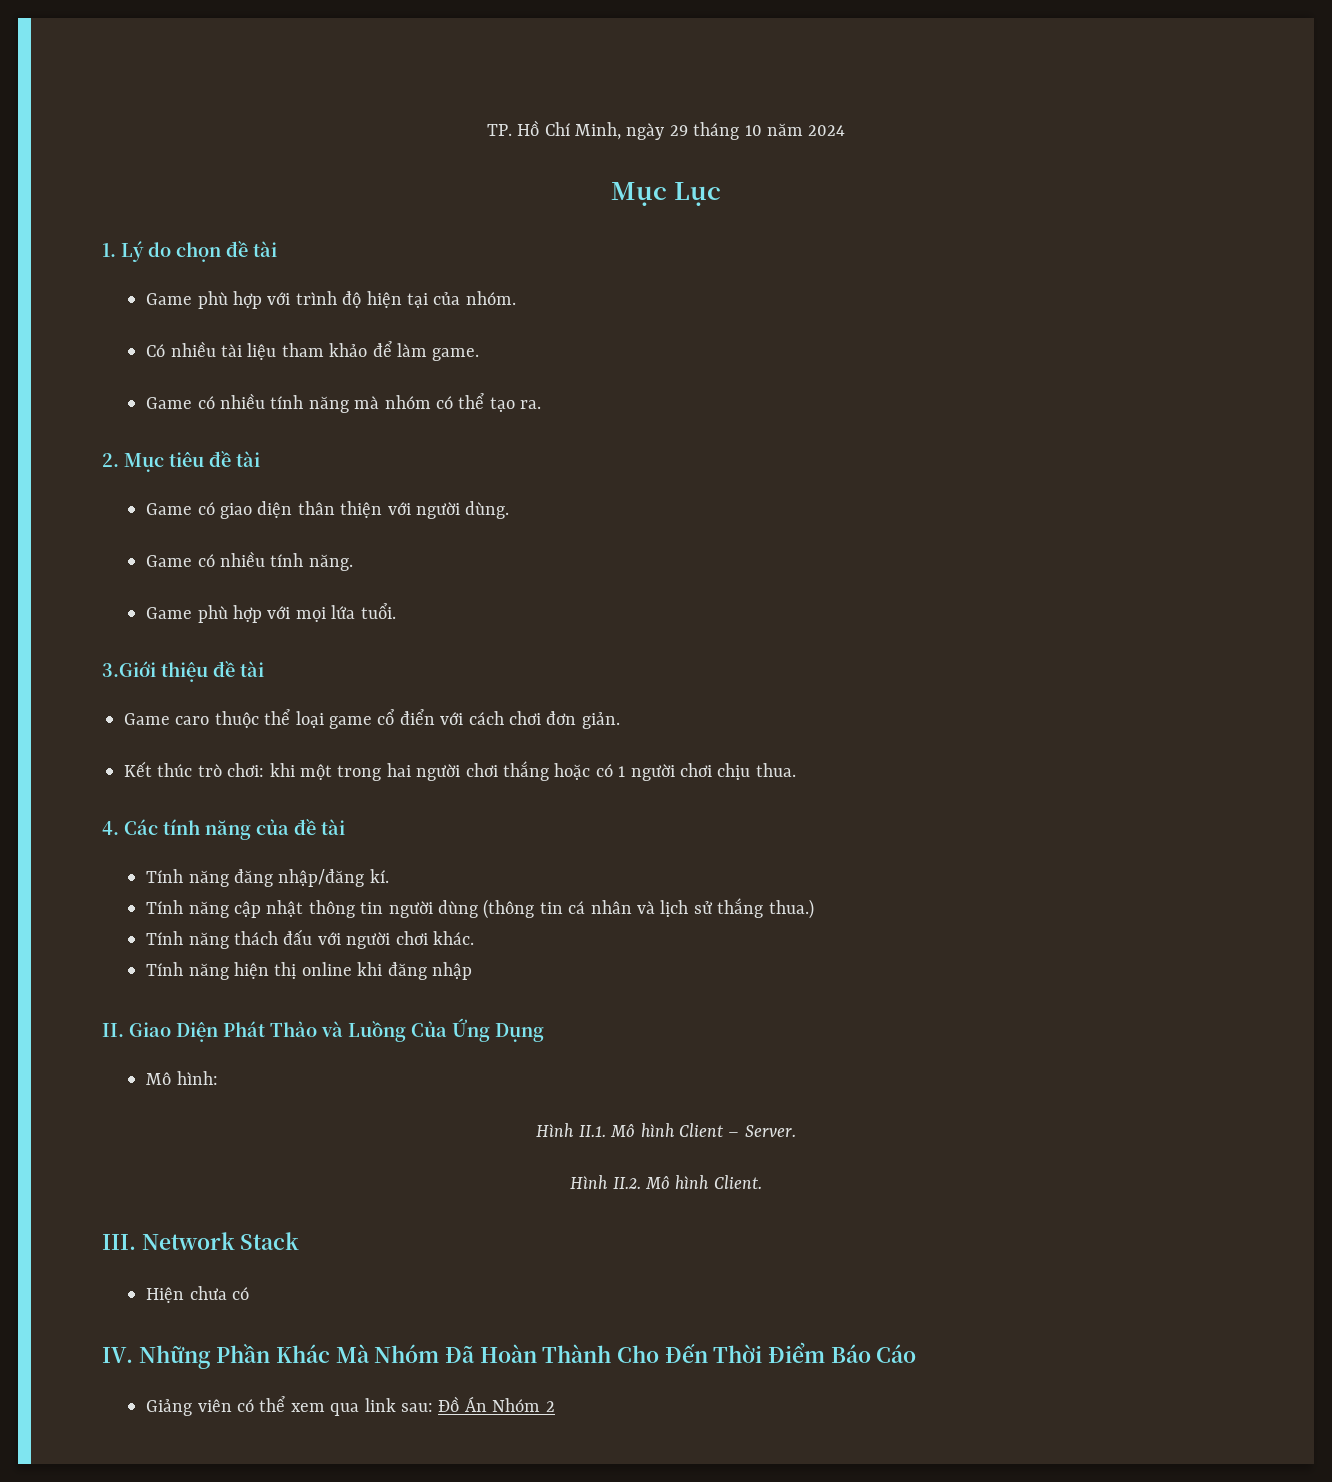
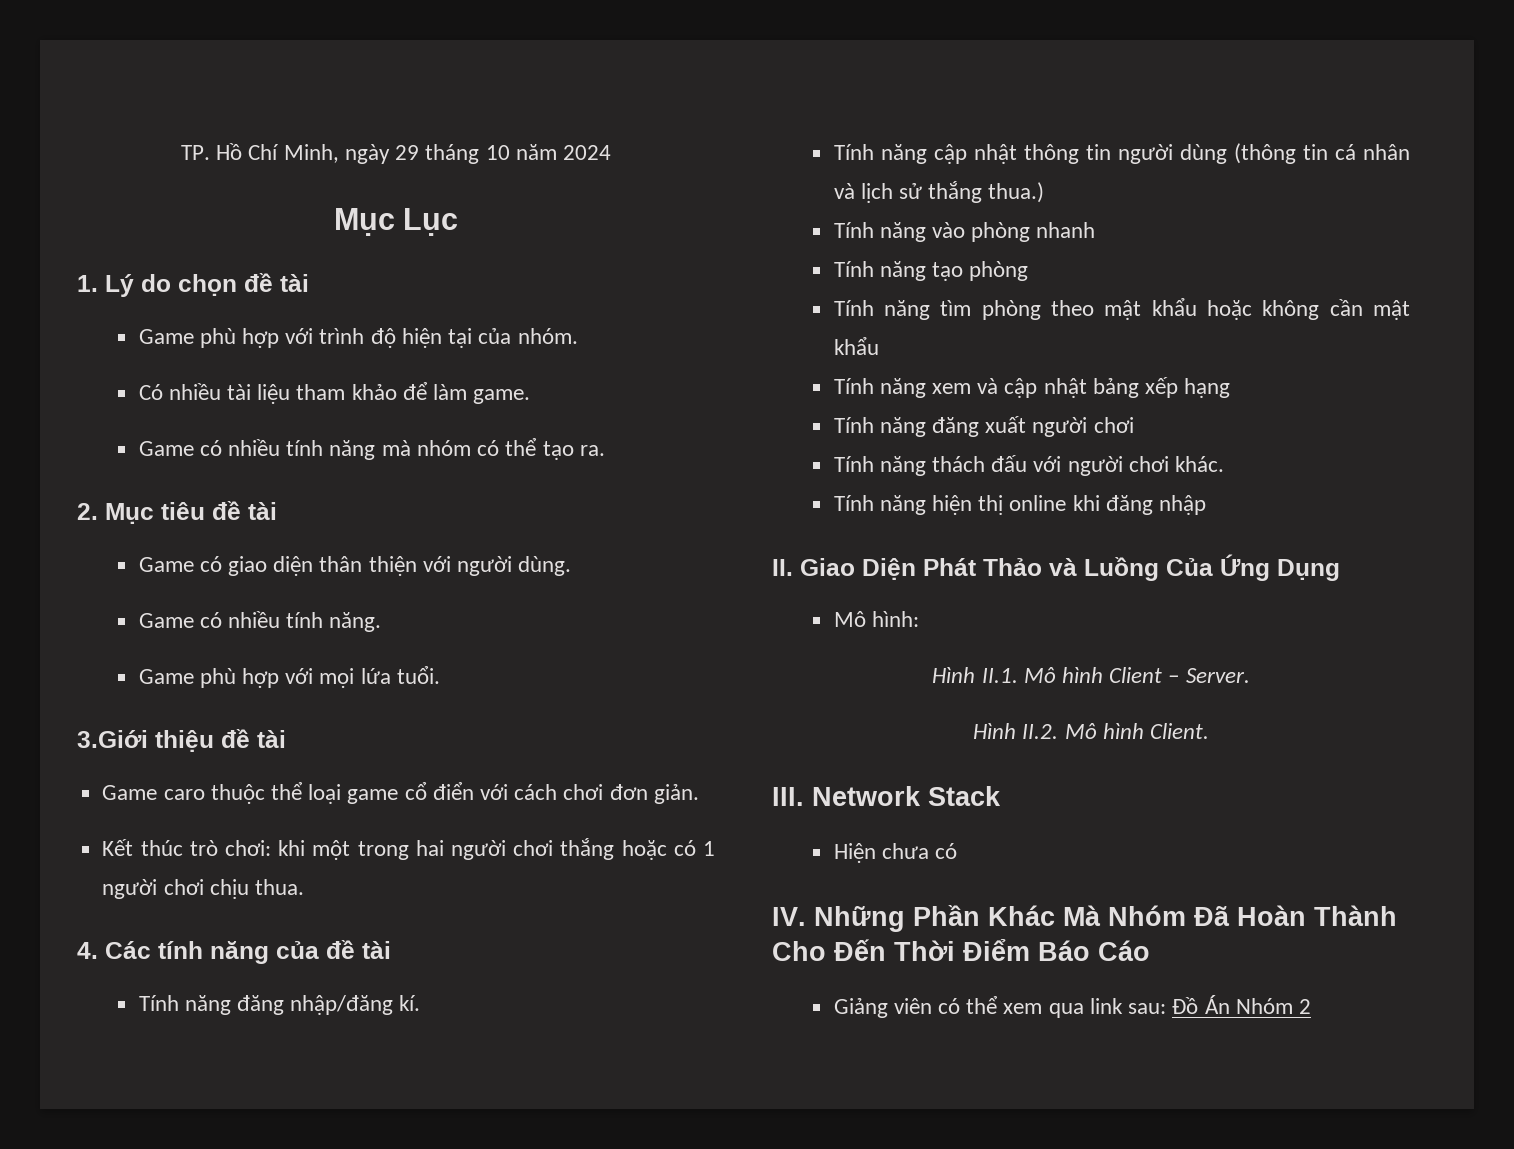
+ Tính năng vào phòng nhanh
+ Tính năng tạo phòng
+ Tính năng tìm phòng theo mật khẩu hoặc không cần mật khẩu
+ Tính năng xem và cập nhật bảng xếp hạng
+ Tính năng đăng xuất người chơi

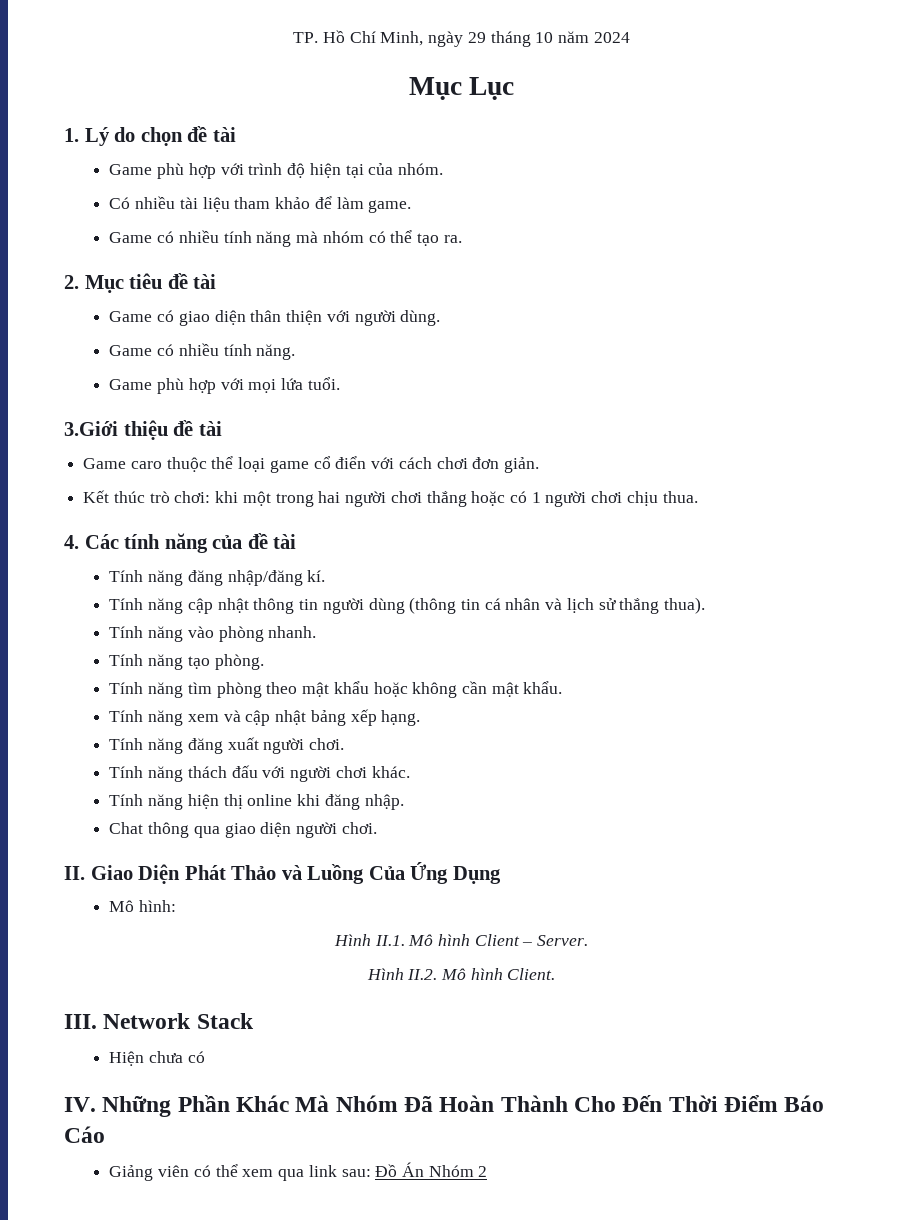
- Tính năng cập nhật thông tin người dùng (thông tin cá nhân và lịch sử thắng thua.)
+ Tính năng cập nhật thông tin người dùng (thông tin cá nhân và lịch sử thắng thua).
- Tính năng vào phòng nhanh
+ Tính năng vào phòng nhanh.
- Tính năng tạo phòng
+ Tính năng tạo phòng.
- Tính năng tìm phòng theo mật khẩu hoặc không cần mật khẩu
+ Tính năng tìm phòng theo mật khẩu hoặc không cần mật khẩu.
- Tính năng xem và cập nhật bảng xếp hạng
+ Tính năng xem và cập nhật bảng xếp hạng.
- Tính năng đăng xuất người chơi
+ Tính năng đăng xuất người chơi.
- Tính năng hiện thị online khi đăng nhập
+ Tính năng hiện thị online khi đăng nhập.
+ Chat thông qua giao diện người chơi.

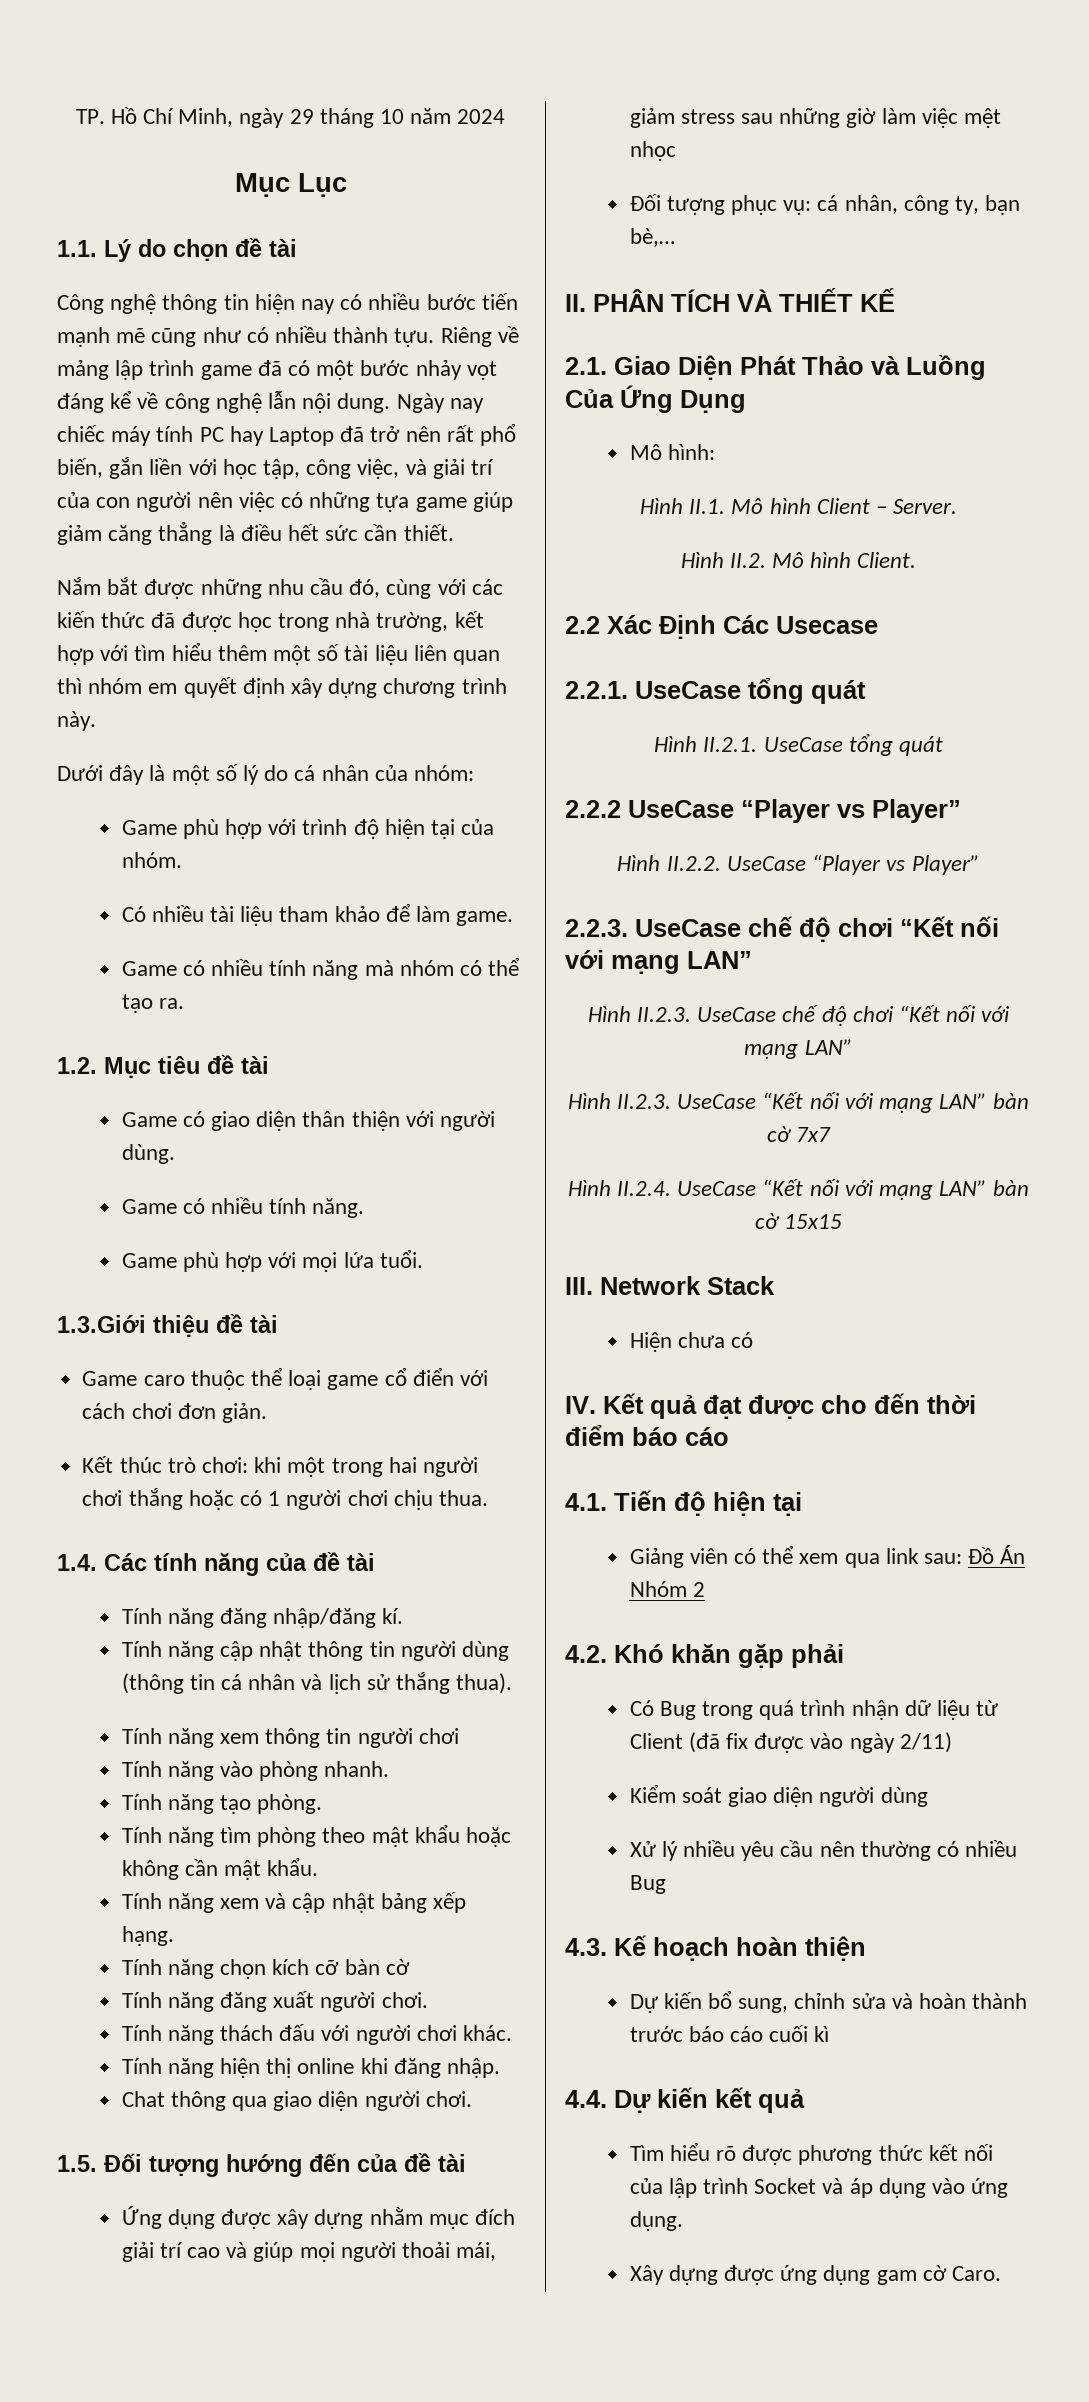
- 1. Lý do chọn đề tài
+ 1.1. Lý do chọn đề tài
+ Công nghệ thông tin hiện nay có nhiều bước tiến mạnh mẽ cũng như có nhiều thành tựu. Riêng về mảng lập trình game đã có một bước nhảy vọt đáng kể về công nghệ lẫn nội dung. Ngày nay chiếc máy tính PC hay Laptop đã trở nên rất phổ biến, gắn liền với học tập, công việc, và giải trí của con người nên việc có những tựa game giúp giảm căng thẳng là điều hết sức cần thiết.
+ Nắm bắt được những nhu cầu đó, cùng với các kiến thức đã được học trong nhà trường, kết hợp với tìm hiểu thêm một số tài liệu liên quan thì nhóm em quyết định xây dựng chương trình này.
+ Dưới đây là một số lý do cá nhân của nhóm:
- 2. Mục tiêu đề tài
+ 1.2. Mục tiêu đề tài
- 3.Giới thiệu đề tài
+ 1.3.Giới thiệu đề tài
- 4. Các tính năng của đề tài
+ 1.4. Các tính năng của đề tài
+ Tính năng xem thông tin người chơi
+ Tính năng chọn kích cỡ bàn cờ
- II. Giao Diện Phát Thảo và Luồng Của Ứng Dụng
+ 1.5. Đối tượng hướng đến của đề tài
+ Ứng dụng được xây dựng nhằm mục đích giải trí cao và giúp mọi người thoải mái, giảm stress sau những giờ làm việc mệt nhọc
+ Đối tượng phục vụ: cá nhân, công ty, bạn bè,…
+ II. PHÂN TÍCH VÀ THIẾT KẾ
+ 2.1. Giao Diện Phát Thảo và Luồng Của Ứng Dụng
+ 2.2 Xác Định Các Usecase
+ 2.2.1. UseCase tổng quát
+ Hình II.2.1. UseCase tổng quát
+ 2.2.2 UseCase “Player vs Player”
+ Hình II.2.2. UseCase “Player vs Player”
+ 2.2.3. UseCase chế độ chơi “Kết nối với mạng LAN”
+ Hình II.2.3. UseCase chế độ chơi “Kết nối với mạng LAN”
+ Hình II.2.3. UseCase “Kết nối với mạng LAN” bàn cờ 7x7
+ Hình II.2.4. UseCase “Kết nối với mạng LAN” bàn cờ 15x15
- IV. Những Phần Khác Mà Nhóm Đã Hoàn Thành Cho Đến Thời Điểm Báo Cáo
+ IV. Kết quả đạt được cho đến thời điểm báo cáo
+ 4.1. Tiến độ hiện tại
+ 4.2. Khó khăn gặp phải
+ Có Bug trong quá trình nhận dữ liệu từ Client (đã fix được vào ngày 2/11)
+ Kiểm soát giao diện người dùng
+ Xử lý nhiều yêu cầu nên thường có nhiều Bug
+ 4.3. Kế hoạch hoàn thiện
+ Dự kiến bổ sung, chỉnh sửa và hoàn thành trước báo cáo cuối kì
+ 4.4. Dự kiến kết quả
+ Tìm hiểu rõ được phương thức kết nối của lập trình Socket và áp dụng vào ứng dụng.
+ Xây dựng được ứng dụng gam cờ Caro.

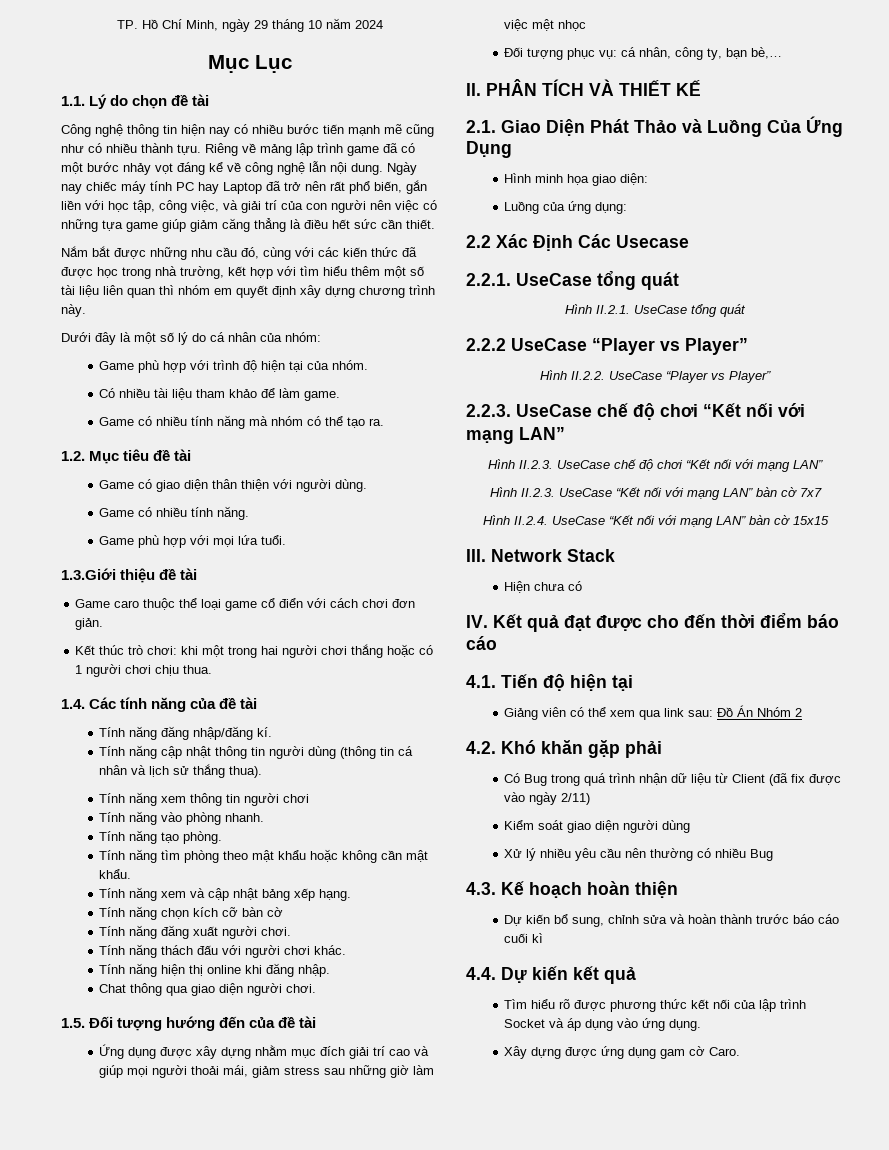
- Mô hình:
- Hình II.1. Mô hình Client – Server.
- Hình II.2. Mô hình Client.
+ Hình minh họa giao diện:
+ Luồng của ứng dụng:

